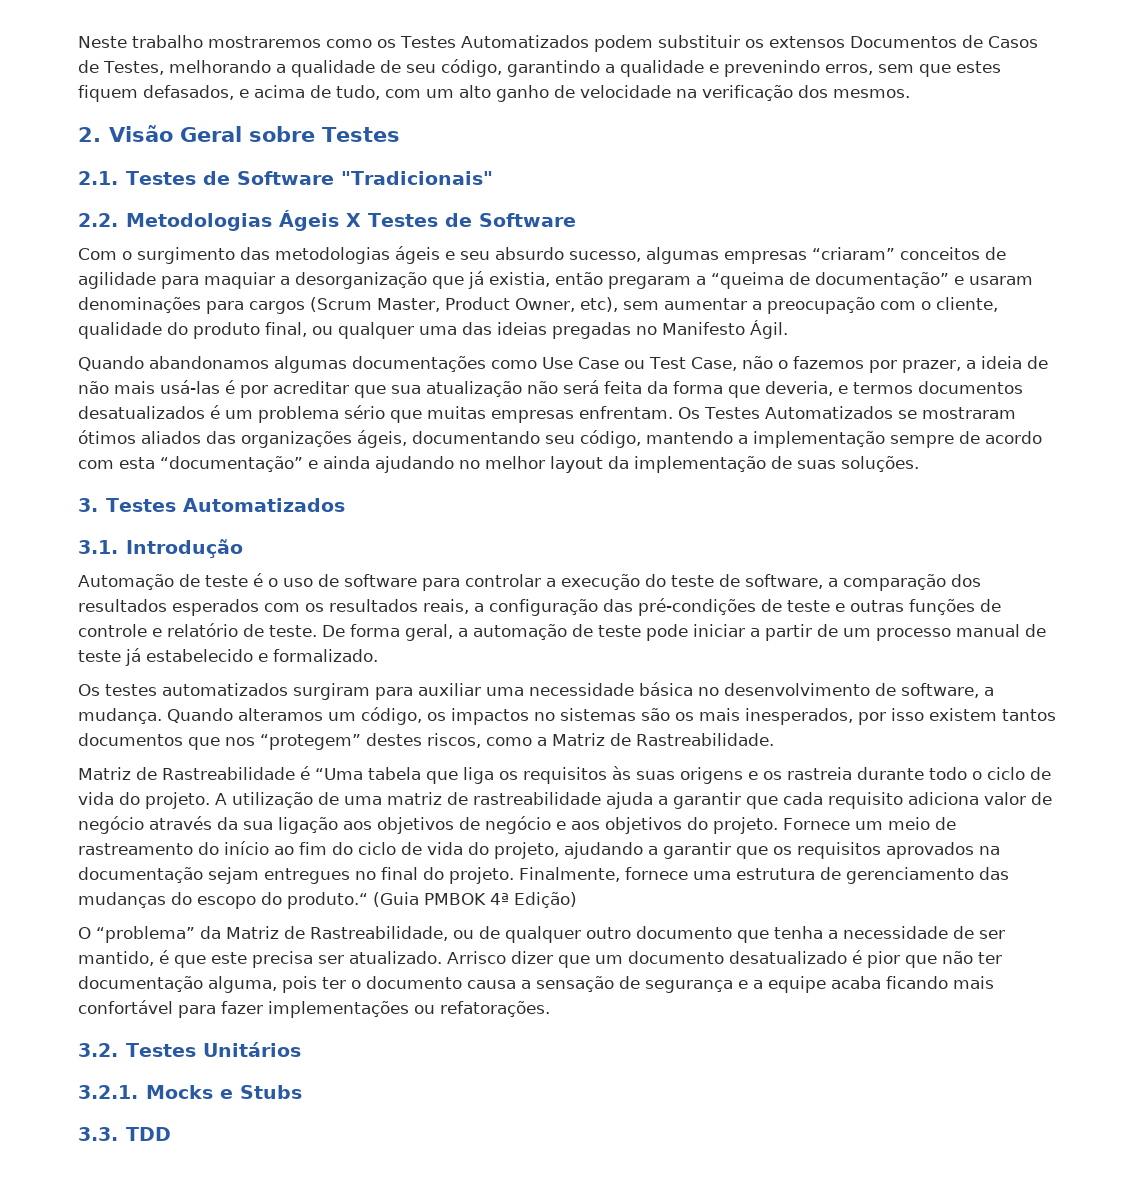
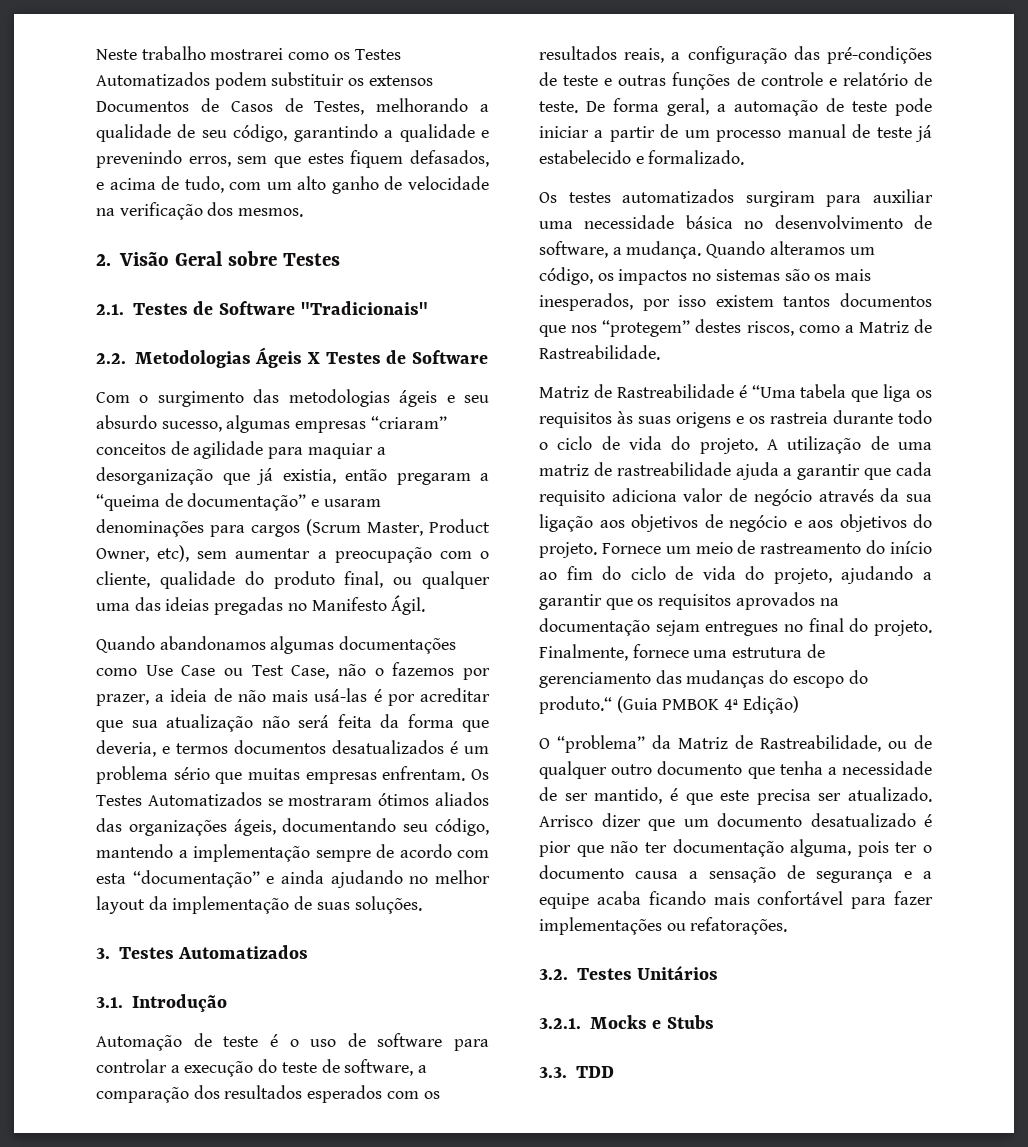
- Neste trabalho mostraremos como os Testes Automatizados podem substituir os extensos Documentos de Casos de Testes, melhorando a qualidade de seu código, garantindo a qualidade e prevenindo erros, sem que estes fiquem defasados, e acima de tudo, com um alto ganho de velocidade na verificação dos mesmos.
+ Neste trabalho mostrarei como os Testes Automatizados podem substituir os extensos Documentos de Casos de Testes, melhorando a qualidade de seu código, garantindo a qualidade e prevenindo erros, sem que estes fiquem defasados, e acima de tudo, com um alto ganho de velocidade na verificação dos mesmos.

